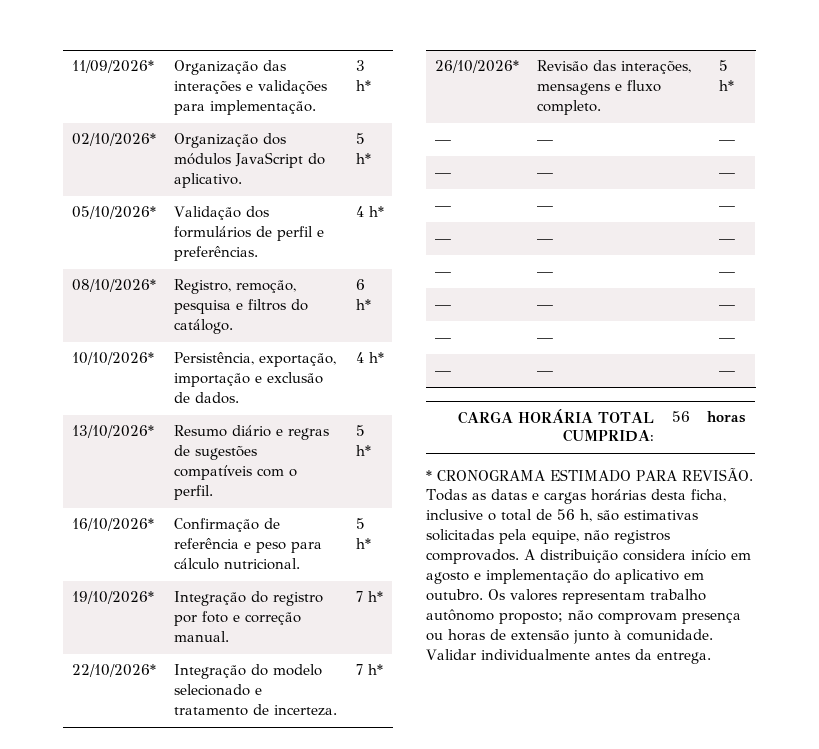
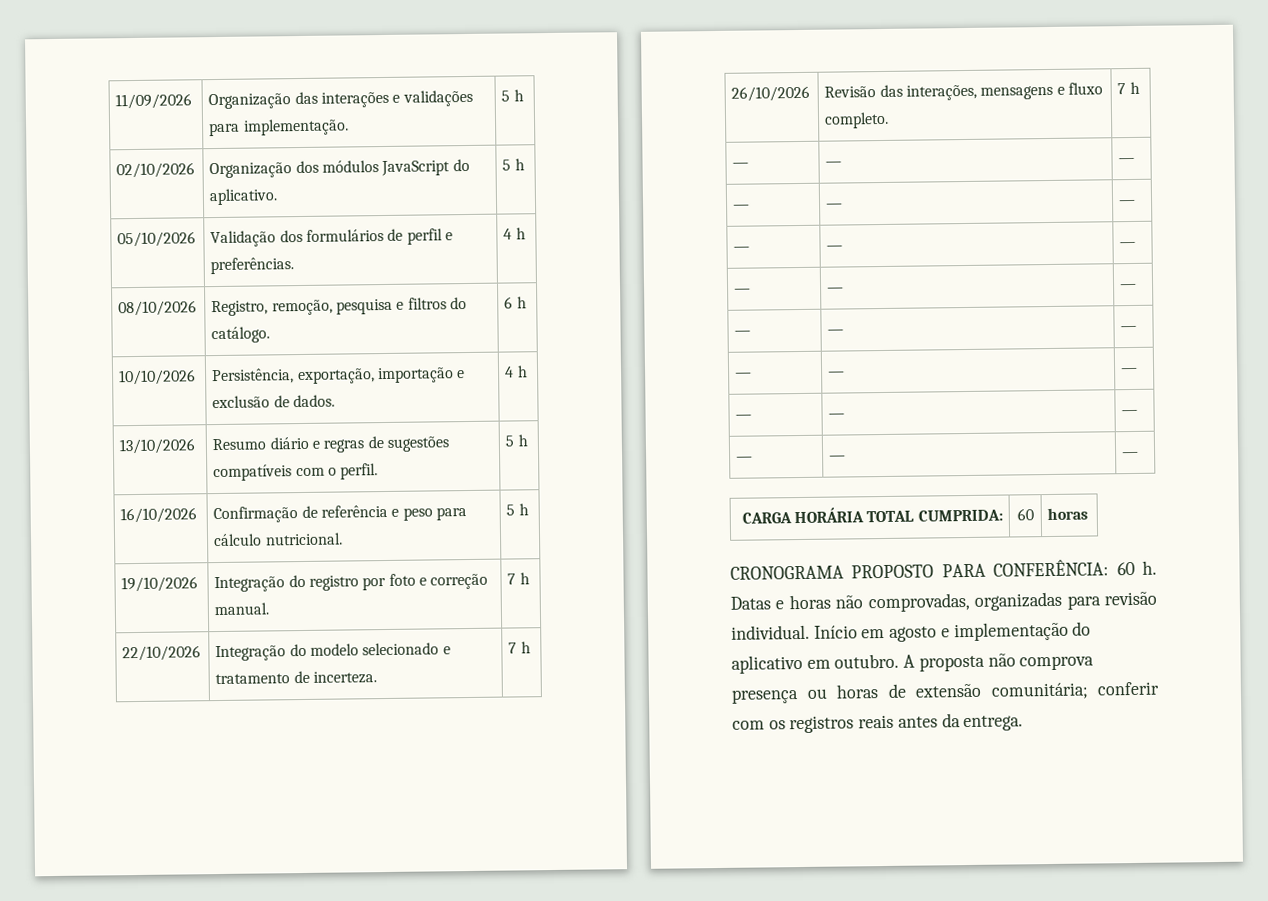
- 11/09/2026* | Organização das interações e validações para implementação. | 3 h*
- 02/10/2026* | Organização dos módulos JavaScript do aplicativo. | 5 h*
- 05/10/2026* | Validação dos formulários de perfil e preferências. | 4 h*
- 08/10/2026* | Registro, remoção, pesquisa e filtros do catálogo. | 6 h*
- 10/10/2026* | Persistência, exportação, importação e exclusão de dados. | 4 h*
- 13/10/2026* | Resumo diário e regras de sugestões compatíveis com o perfil. | 5 h*
- 16/10/2026* | Confirmação de referência e peso para cálculo nutricional. | 5 h*
- 19/10/2026* | Integração do registro por foto e correção manual. | 7 h*
- 22/10/2026* | Integração do modelo selecionado e tratamento de incerteza. | 7 h*
- 26/10/2026* | Revisão das interações, mensagens e fluxo completo. | 5 h*
+ 11/09/2026 | Organização das interações e validações para implementação. | 5 h
+ 02/10/2026 | Organização dos módulos JavaScript do aplicativo. | 5 h
+ 05/10/2026 | Validação dos formulários de perfil e preferências. | 4 h
+ 08/10/2026 | Registro, remoção, pesquisa e filtros do catálogo. | 6 h
+ 10/10/2026 | Persistência, exportação, importação e exclusão de dados. | 4 h
+ 13/10/2026 | Resumo diário e regras de sugestões compatíveis com o perfil. | 5 h
+ 16/10/2026 | Confirmação de referência e peso para cálculo nutricional. | 5 h
+ 19/10/2026 | Integração do registro por foto e correção manual. | 7 h
+ 22/10/2026 | Integração do modelo selecionado e tratamento de incerteza. | 7 h
+ 26/10/2026 | Revisão das interações, mensagens e fluxo completo. | 7 h
- CARGA HORÁRIA TOTAL CUMPRIDA: | 56 | horas
+ CARGA HORÁRIA TOTAL CUMPRIDA: | 60 | horas
- * CRONOGRAMA ESTIMADO PARA REVISÃO. Todas as datas e cargas horárias desta ficha, inclusive o total de 56 h, são estimativas solicitadas pela equipe, não registros comprovados. A distribuição considera início em agosto e implementação do aplicativo em outubro.
+ CRONOGRAMA PROPOSTO PARA CONFERÊNCIA: 60 h. Datas e horas não comprovadas, organizadas para revisão individual. Início em agosto e implementação do aplicativo em outubro.
- Os valores representam trabalho autônomo proposto; não comprovam presença ou horas de extensão junto à comunidade. Validar individualmente antes da entrega.
+ A proposta não comprova presença ou horas de extensão comunitária; conferir com os registros reais antes da entrega.

